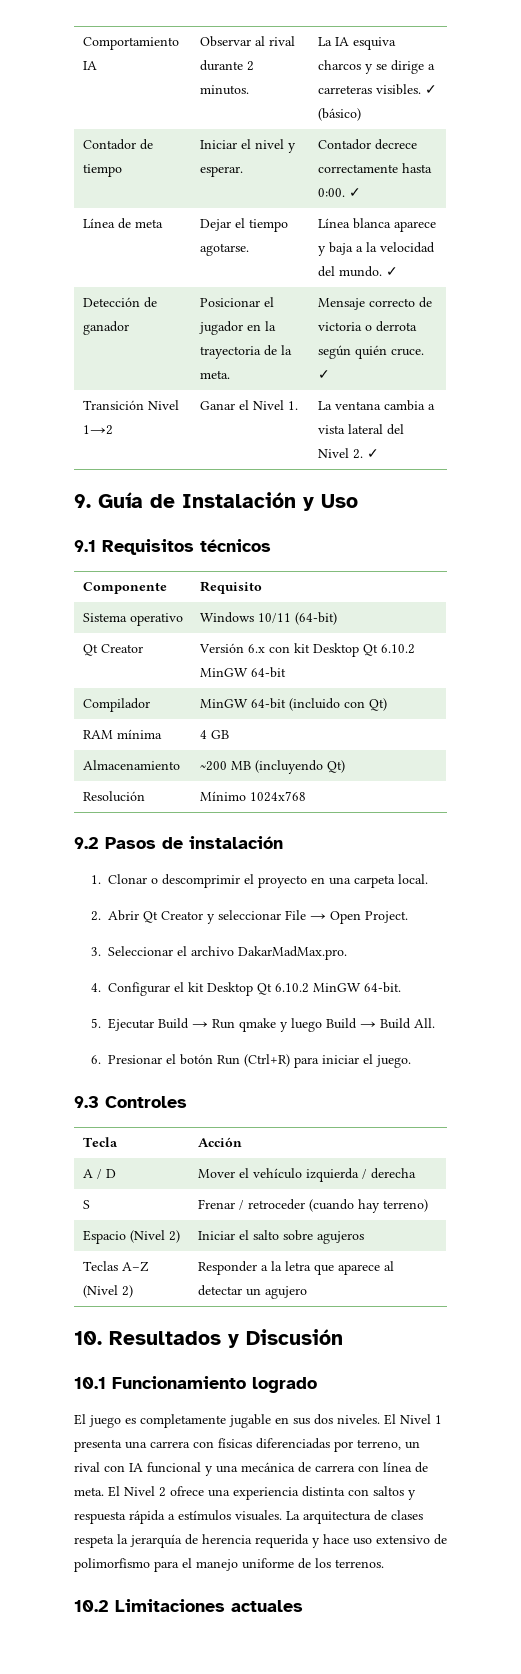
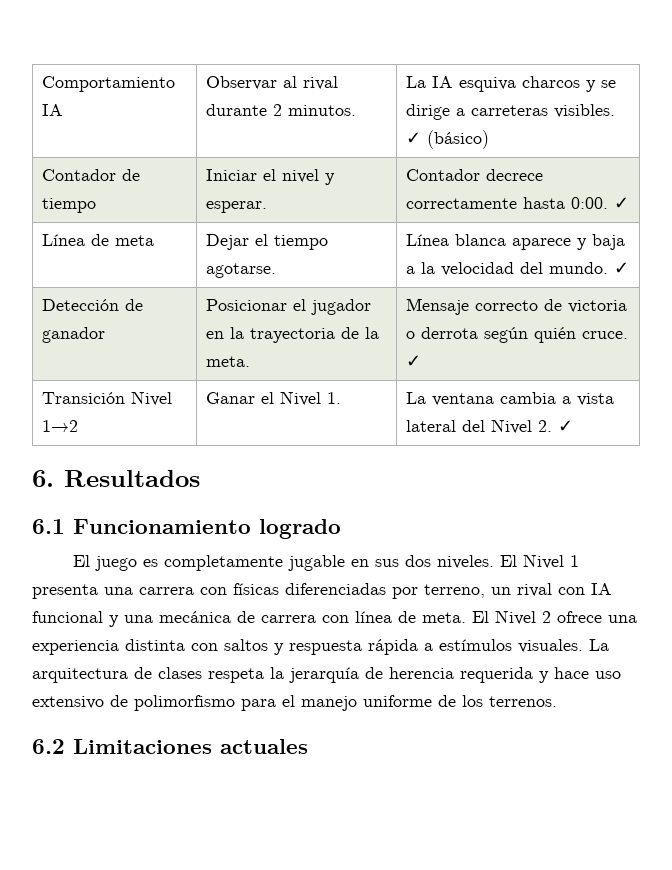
- 9. Guía de Instalación y Uso
- 9.1 Requisitos técnicos
- Componente | Requisito
- Sistema operativo | Windows 10/11 (64-bit)
- Qt Creator | Versión 6.x con kit Desktop Qt 6.10.2 MinGW 64-bit
- Compilador | MinGW 64-bit (incluido con Qt)
- RAM mínima | 4 GB
- Almacenamiento | ~200 MB (incluyendo Qt)
- Resolución | Mínimo 1024x768
- 9.2 Pasos de instalación
- 1. Clonar o descomprimir el proyecto en una carpeta local.
- 2. Abrir Qt Creator y seleccionar File → Open Project.
- 3. Seleccionar el archivo DakarMadMax.pro.
- 4. Configurar el kit Desktop Qt 6.10.2 MinGW 64-bit.
- 5. Ejecutar Build → Run qmake y luego Build → Build All.
- 6. Presionar el botón Run (Ctrl+R) para iniciar el juego.
- 9.3 Controles
- Tecla | Acción
- A / D | Mover el vehículo izquierda / derecha
- S | Frenar / retroceder (cuando hay terreno)
- Espacio (Nivel 2) | Iniciar el salto sobre agujeros
- Teclas A–Z (Nivel 2) | Responder a la letra que aparece al detectar un agujero
- 10. Resultados y Discusión
- 10.1 Funcionamiento logrado
+ 6. Resultados
+ 6.1 Funcionamiento logrado
- 10.2 Limitaciones actuales
+ 6.2 Limitaciones actuales

